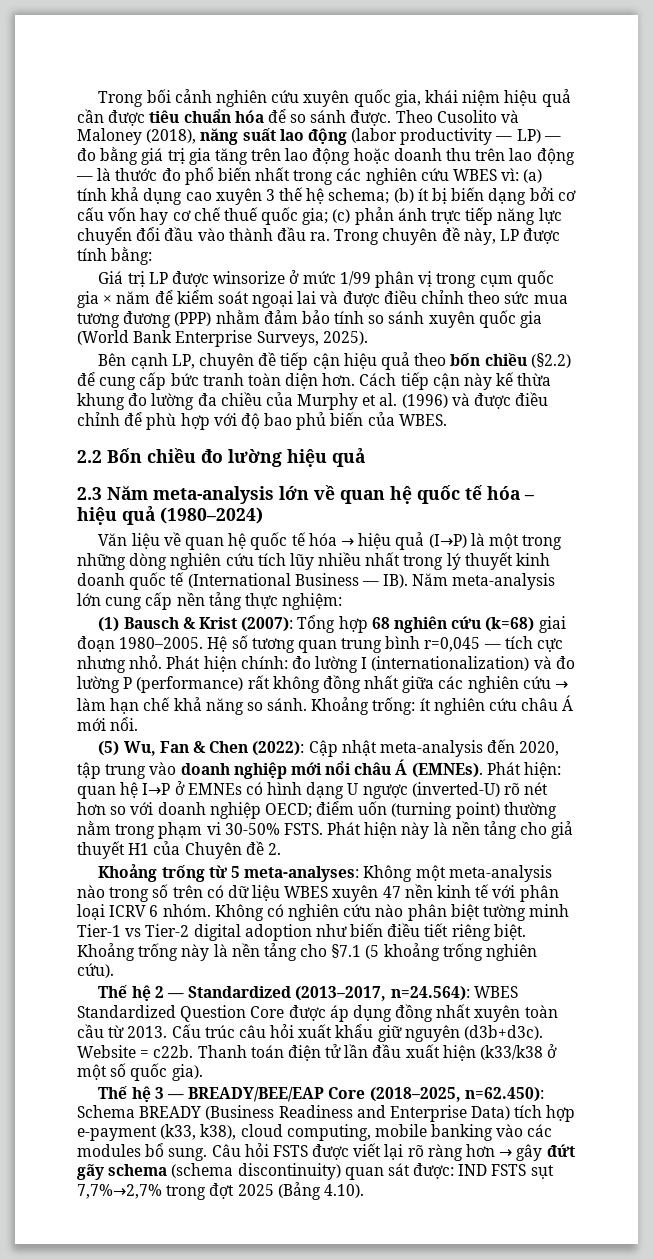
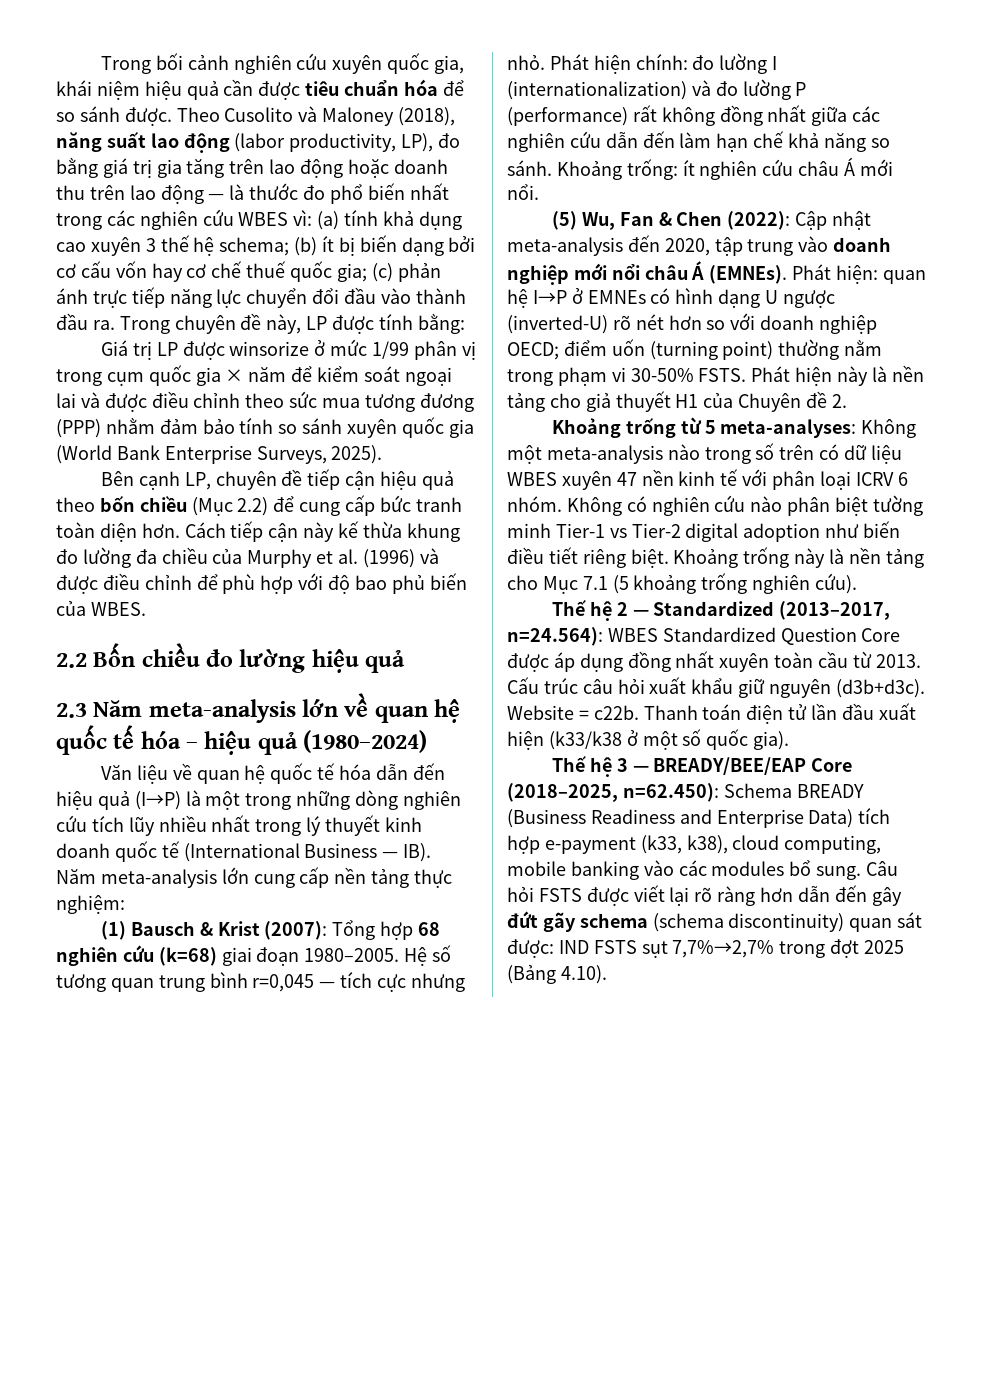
- Theo Cusolito và Maloney (2018), năng suất lao động (labor productivity — LP) — đo bằng giá trị gia tăng trên lao động hoặc doanh thu trên lao động — là thước đo phổ biến nhất trong các nghiên cứu WBES vì:
+ Theo Cusolito và Maloney (2018), năng suất lao động (labor productivity, LP), đo bằng giá trị gia tăng trên lao động hoặc doanh thu trên lao động — là thước đo phổ biến nhất trong các nghiên cứu WBES vì:
- Bên cạnh LP, chuyên đề tiếp cận hiệu quả theo bốn chiều (§2.2) để cung cấp bức tranh toàn diện hơn.
+ Bên cạnh LP, chuyên đề tiếp cận hiệu quả theo bốn chiều (Mục 2.2) để cung cấp bức tranh toàn diện hơn.
- Văn liệu về quan hệ quốc tế hóa → hiệu quả (I→P) là một trong những dòng nghiên cứu tích lũy nhiều nhất trong lý thuyết kinh doanh quốc tế (International Business — IB). Năm meta-analysis lớn cung cấp nền tảng thực nghiệm:
+ Văn liệu về quan hệ quốc tế hóa dẫn đến hiệu quả (I→P) là một trong những dòng nghiên cứu tích lũy nhiều nhất trong lý thuyết kinh doanh quốc tế (International Business — IB). Năm meta-analysis lớn cung cấp nền tảng thực nghiệm:
- Phát hiện chính: đo lường I (internationalization) và đo lường P (performance) rất không đồng nhất giữa các nghiên cứu → làm hạn chế khả năng so sánh.
+ Phát hiện chính: đo lường I (internationalization) và đo lường P (performance) rất không đồng nhất giữa các nghiên cứu dẫn đến làm hạn chế khả năng so sánh.
- Khoảng trống này là nền tảng cho §7.1 (5 khoảng trống nghiên cứu).
+ Khoảng trống này là nền tảng cho Mục 7.1 (5 khoảng trống nghiên cứu).
- Câu hỏi FSTS được viết lại rõ ràng hơn → gây đứt gãy schema (schema discontinuity) quan sát được: IND FSTS sụt 7,7%→2,7% trong đợt 2025 (Bảng 4.10).
+ Câu hỏi FSTS được viết lại rõ ràng hơn dẫn đến gây đứt gãy schema (schema discontinuity) quan sát được: IND FSTS sụt 7,7%→2,7% trong đợt 2025 (Bảng 4.10).

